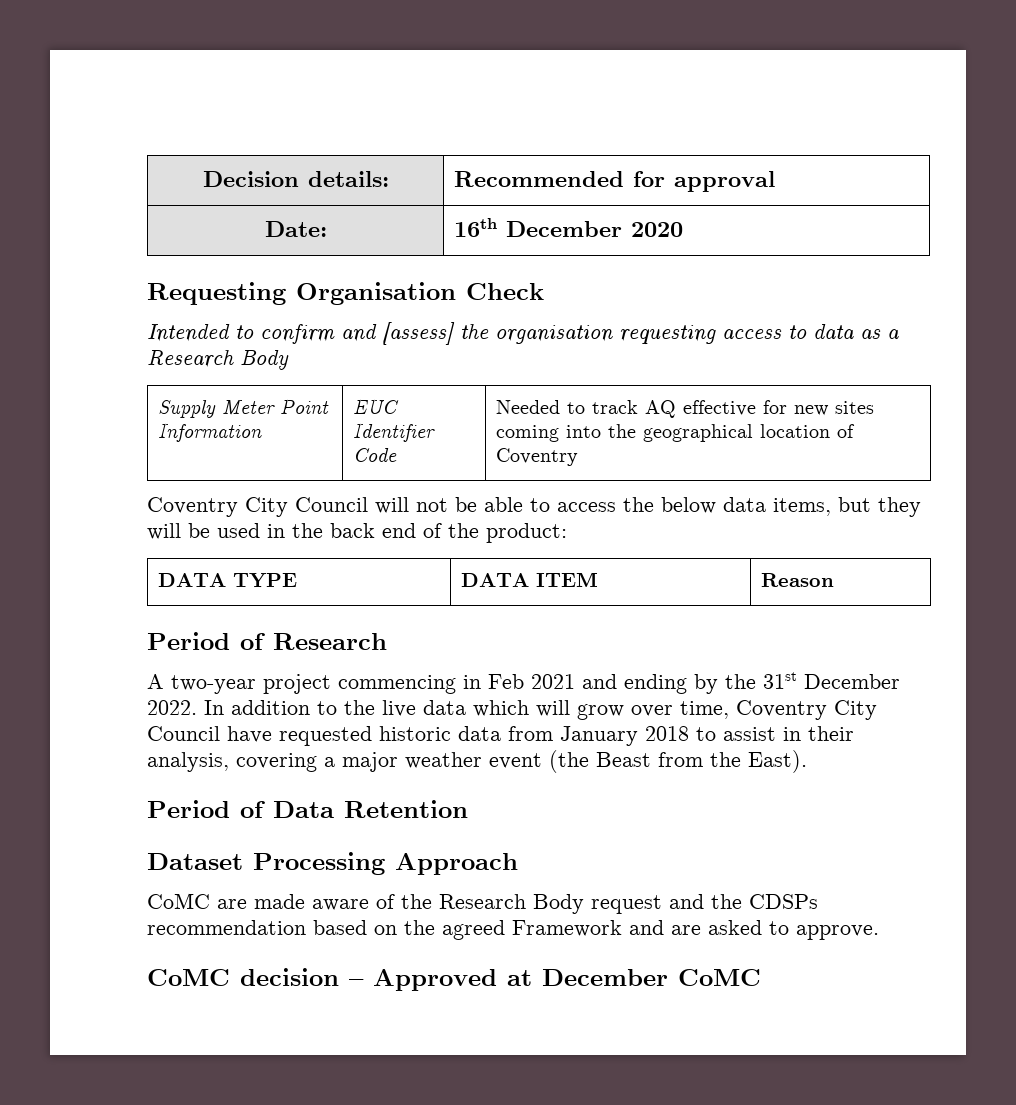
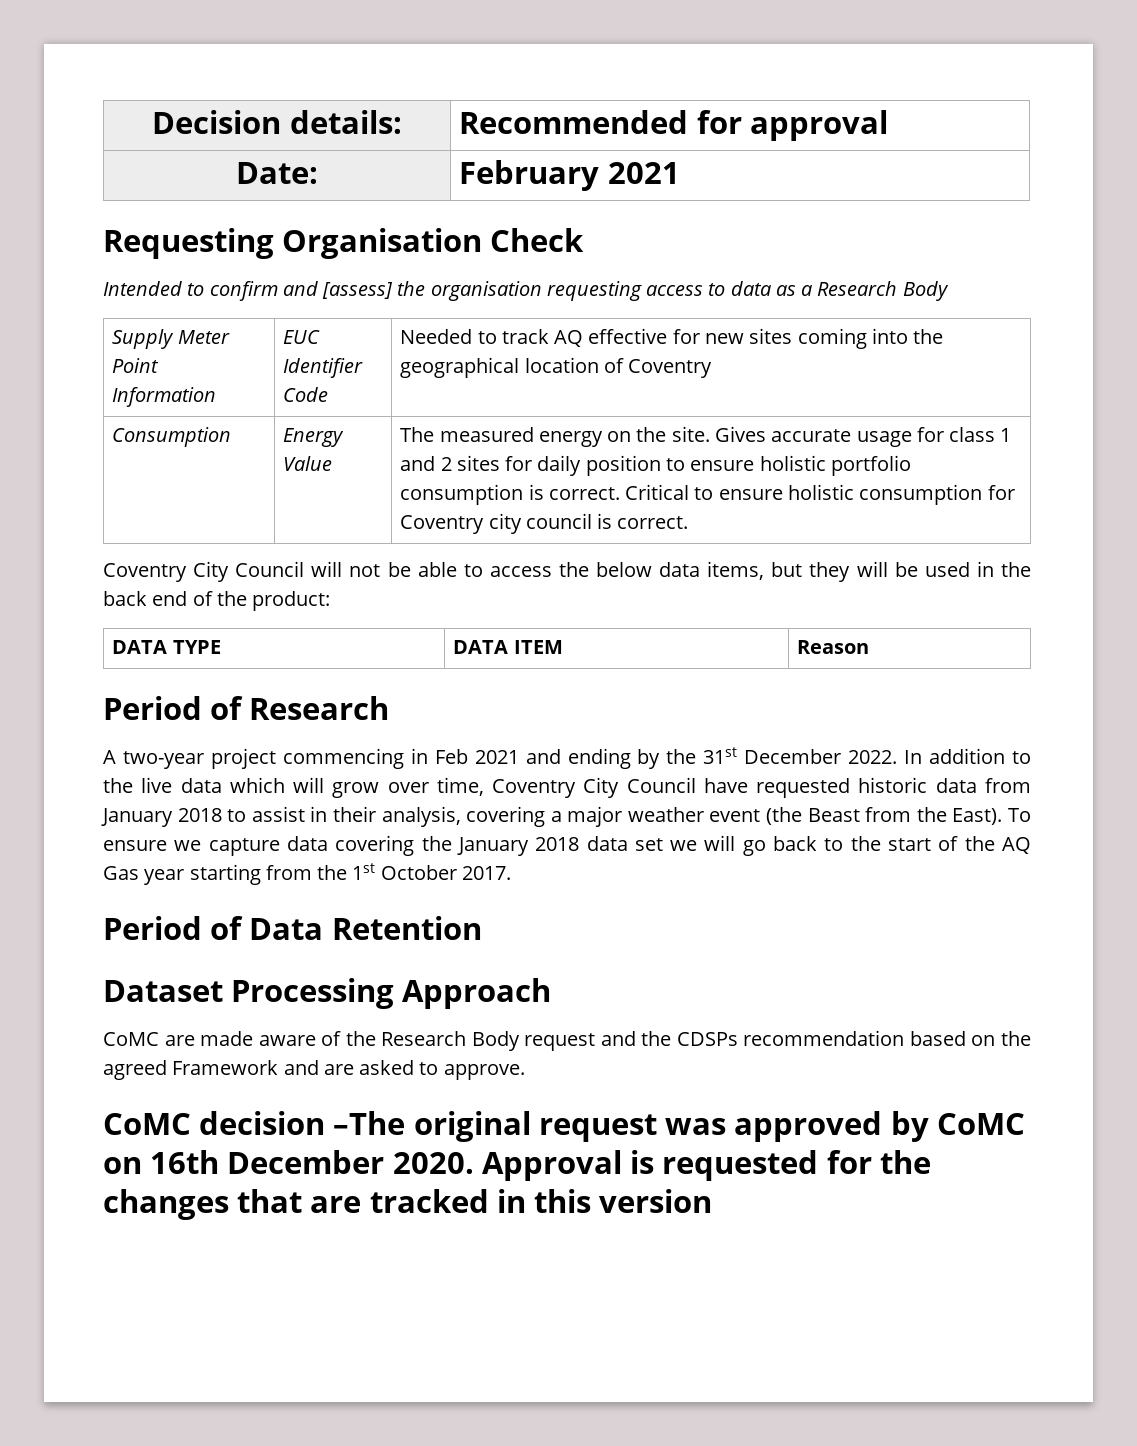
- Date: | 16th December 2020
+ Date: | February 2021
+ Consumption | Energy Value | The measured energy on the site. Gives accurate usage for class 1 and 2 sites for daily position to ensure holistic portfolio consumption is correct. Critical to ensure holistic consumption for Coventry city council is correct.
+ To ensure we capture data covering the January 2018 data set we will go back to the start of the AQ Gas year starting from the 1st October 2017.
- CoMC decision – Approved at December CoMC
+ CoMC decision –The original request was approved by CoMC on 16th December 2020. Approval is requested for the changes that are tracked in this version

